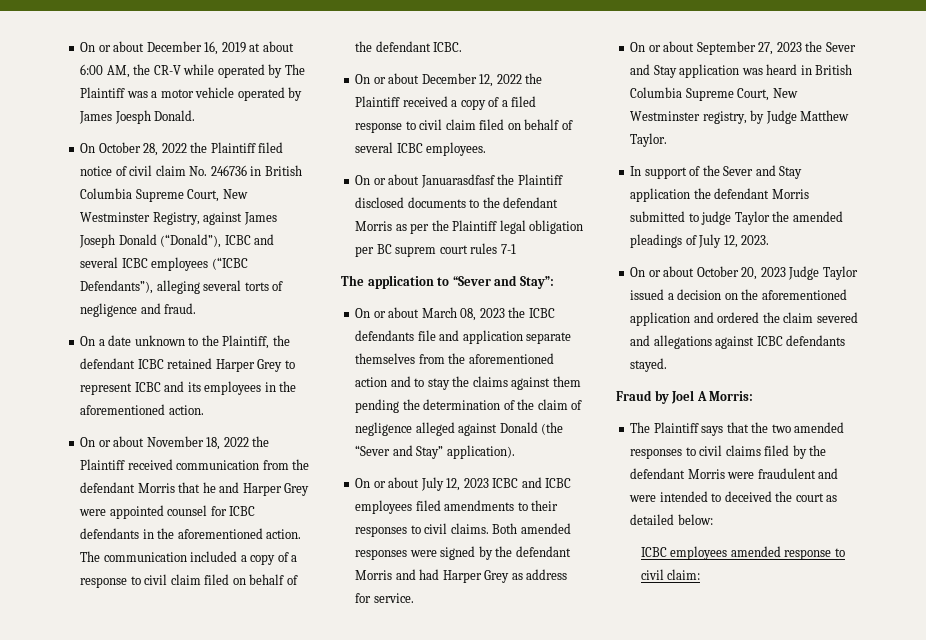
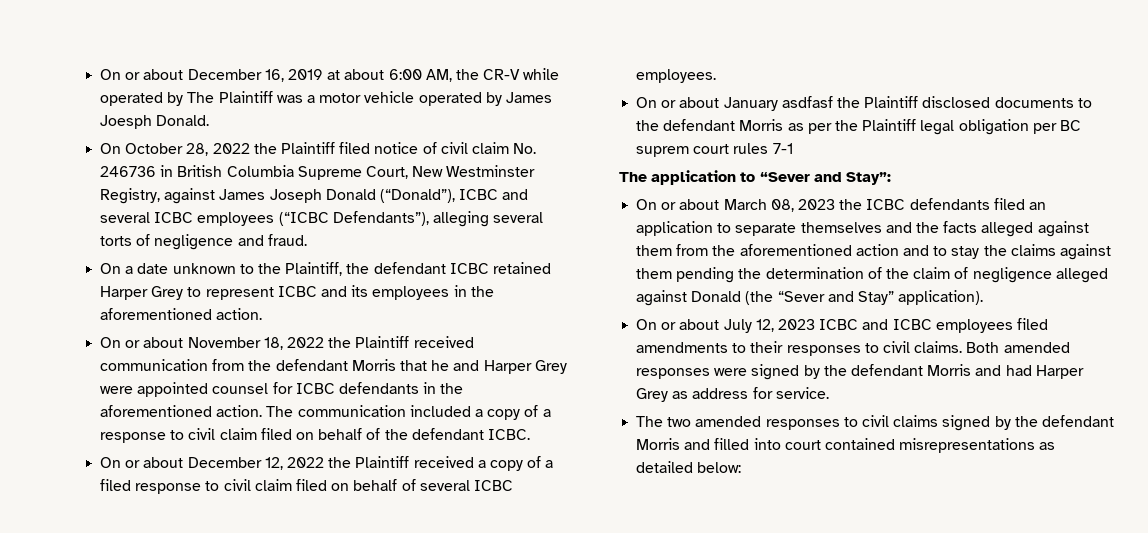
- On or about Januarasdfasf the Plaintiff disclosed documents to the defendant Morris as per the Plaintiff legal obligation per BC suprem court rules 7-1
+ On or about January asdfasf the Plaintiff disclosed documents to the defendant Morris as per the Plaintiff legal obligation per BC suprem court rules 7-1
- On or about March 08, 2023 the ICBC defendants file and application separate themselves from the aforementioned action and to stay the claims against them pending the determination of the claim of negligence alleged against Donald (the “Sever and Stay” application).
+ On or about March 08, 2023 the ICBC defendants filed an application to separate themselves and the facts alleged against them from the aforementioned action and to stay the claims against them pending the determination of the claim of negligence alleged against Donald (the “Sever and Stay” application).
- On or about September 27, 2023 the Sever and Stay application was heard in British Columbia Supreme Court, New Westminster registry, by Judge Matthew Taylor.
- In support of the Sever and Stay application the defendant Morris submitted to judge Taylor the amended pleadings of July 12, 2023.
- On or about October 20, 2023 Judge Taylor issued a decision on the aforementioned application and ordered the claim severed and allegations against ICBC defendants stayed.
- Fraud by Joel A Morris:
- The Plaintiff says that the two amended responses to civil claims filed by the defendant Morris were fraudulent and were intended to deceived the court as detailed below:
- ICBC employees amended response to civil claim:
+ The two amended responses to civil claims signed by the defendant Morris and filled into court contained misrepresentations as detailed below:

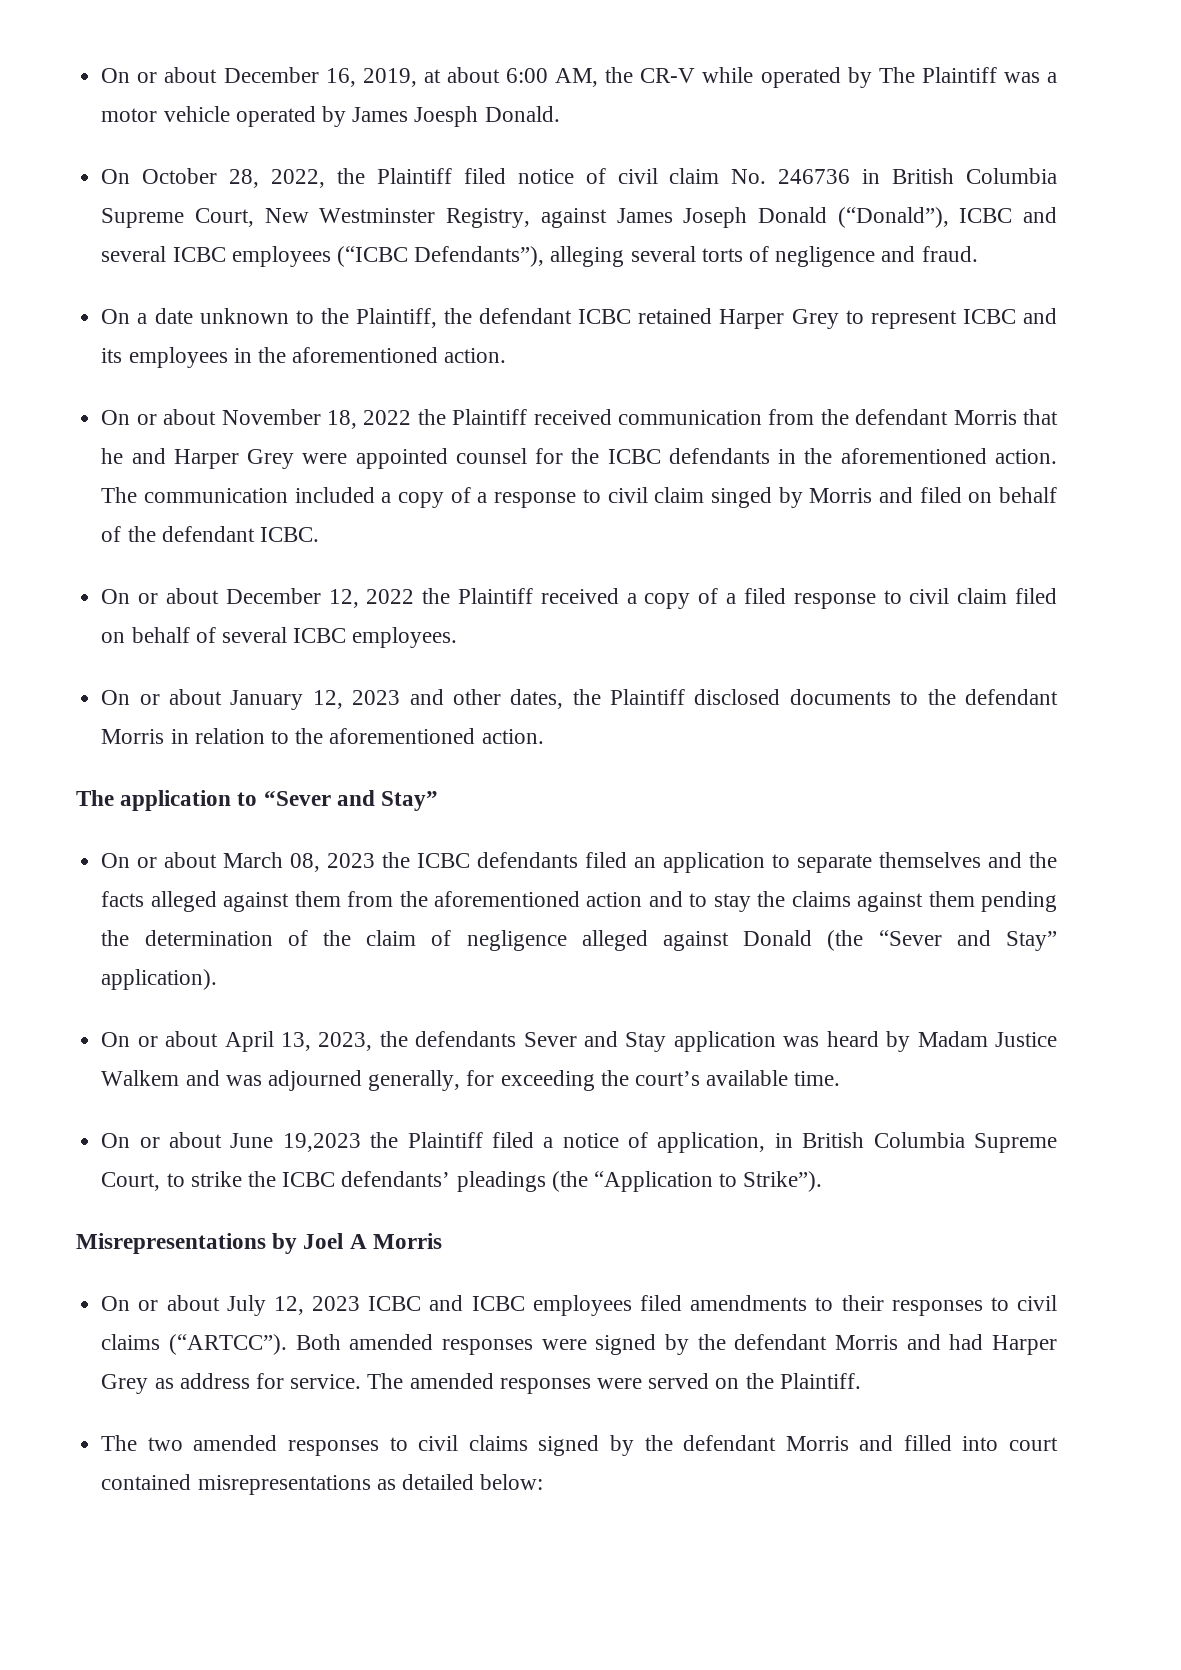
- On or about December 16, 2019 at about 6:00 AM, the CR-V while operated by The Plaintiff was a motor vehicle operated by James Joesph Donald.
+ On or about December 16, 2019, at about 6:00 AM, the CR-V while operated by The Plaintiff was a motor vehicle operated by James Joesph Donald.
- On October 28, 2022 the Plaintiff filed notice of civil claim No. 246736 in British Columbia Supreme Court, New Westminster Registry, against James Joseph Donald (“Donald”), ICBC and several ICBC employees (“ICBC Defendants”), alleging several torts of negligence and fraud.
+ On October 28, 2022, the Plaintiff filed notice of civil claim No. 246736 in British Columbia Supreme Court, New Westminster Registry, against James Joseph Donald (“Donald”), ICBC and several ICBC employees (“ICBC Defendants”), alleging several torts of negligence and fraud.
- On or about November 18, 2022 the Plaintiff received communication from the defendant Morris that he and Harper Grey were appointed counsel for ICBC defendants in the aforementioned action.
+ On or about November 18, 2022 the Plaintiff received communication from the defendant Morris that he and Harper Grey were appointed counsel for the ICBC defendants in the aforementioned action.
- The communication included a copy of a response to civil claim filed on behalf of the defendant ICBC.
+ The communication included a copy of a response to civil claim singed by Morris and filed on behalf of the defendant ICBC.
- On or about January asdfasf the Plaintiff disclosed documents to the defendant Morris as per the Plaintiff legal obligation per BC suprem court rules 7-1
+ On or about January 12, 2023 and other dates, the Plaintiff disclosed documents to the defendant Morris in relation to the aforementioned action.
- The application to “Sever and Stay”:
+ The application to “Sever and Stay”
+ On or about April 13, 2023, the defendants Sever and Stay application was heard by Madam Justice Walkem and was adjourned generally, for exceeding the court’s available time.
+ On or about June 19,2023 the Plaintiff filed a notice of application, in British Columbia Supreme Court, to strike the ICBC defendants’ pleadings (the “Application to Strike”).
+ Misrepresentations by Joel A Morris
- On or about July 12, 2023 ICBC and ICBC employees filed amendments to their responses to civil claims.
+ On or about July 12, 2023 ICBC and ICBC employees filed amendments to their responses to civil claims (“ARTCC”).
+ The amended responses were served on the Plaintiff.

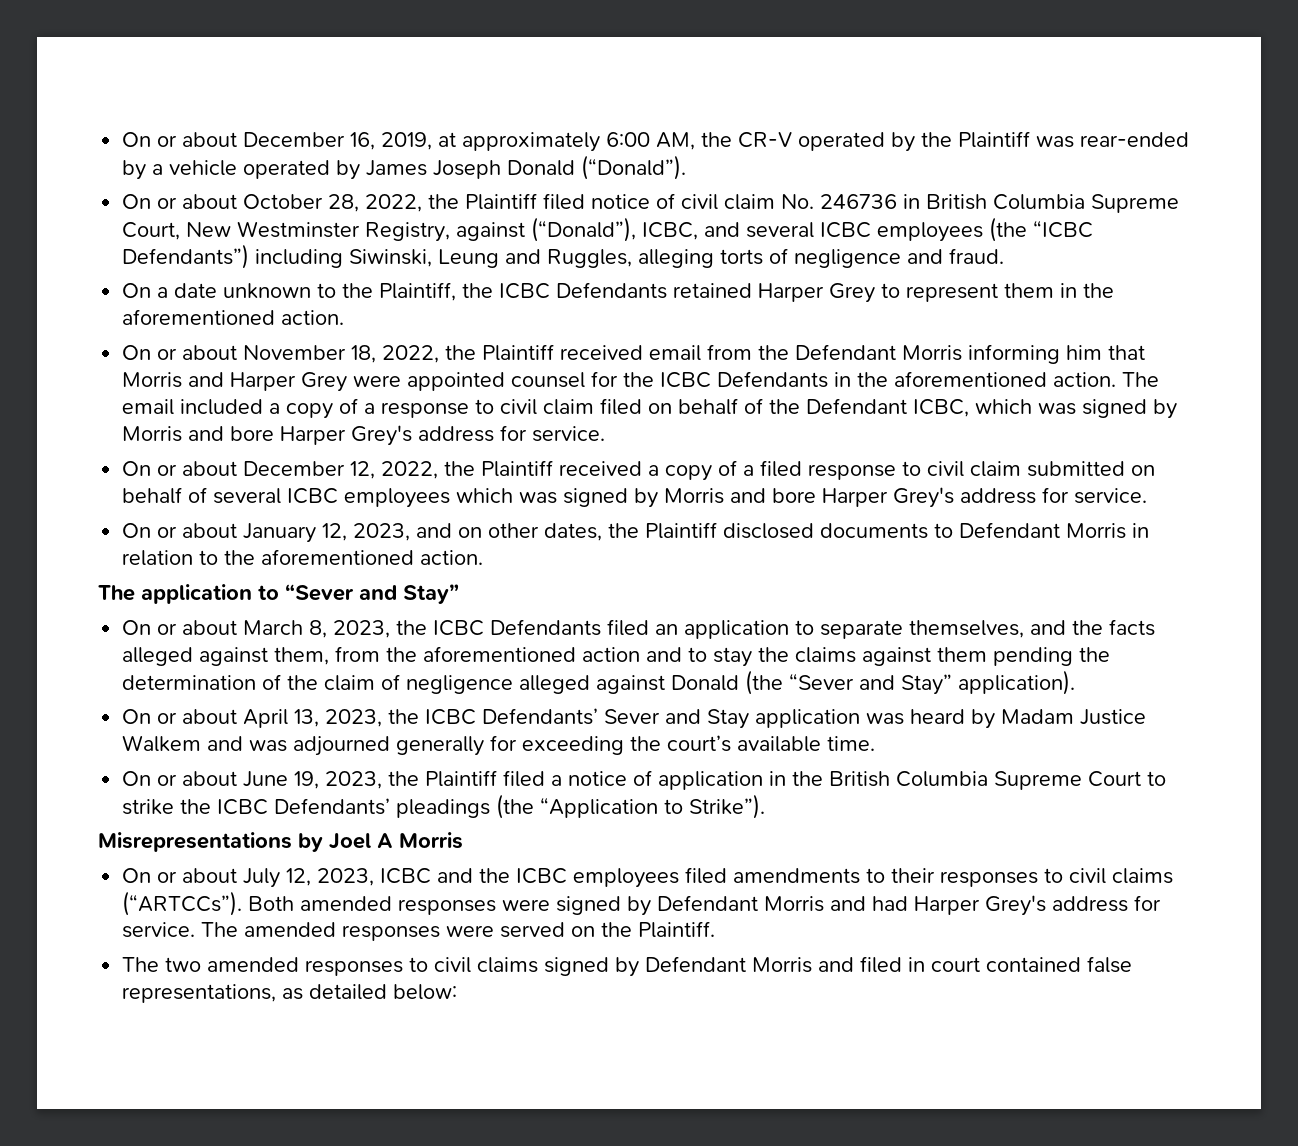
- On or about December 16, 2019, at about 6:00 AM, the CR-V while operated by The Plaintiff was a motor vehicle operated by James Joesph Donald.
- On October 28, 2022, the Plaintiff filed notice of civil claim No. 246736 in British Columbia Supreme Court, New Westminster Registry, against James Joseph Donald (“Donald”), ICBC and several ICBC employees (“ICBC Defendants”), alleging several torts of negligence and fraud.
+ On or about December 16, 2019, at approximately 6:00 AM, the CR-V operated by the Plaintiff was rear-ended by a vehicle operated by James Joseph Donald (“Donald”).
+ On or about October 28, 2022, the Plaintiff filed notice of civil claim No. 246736 in British Columbia Supreme Court, New Westminster Registry, against (“Donald”), ICBC, and several ICBC employees (the “ICBC Defendants”) including Siwinski, Leung and Ruggles, alleging torts of negligence and fraud.
- On a date unknown to the Plaintiff, the defendant ICBC retained Harper Grey to represent ICBC and its employees in the aforementioned action.
+ On a date unknown to the Plaintiff, the ICBC Defendants retained Harper Grey to represent them in the aforementioned action.
- On or about November 18, 2022 the Plaintiff received communication from the defendant Morris that he and Harper Grey were appointed counsel for the ICBC defendants in the aforementioned action.
+ On or about November 18, 2022, the Plaintiff received email from the Defendant Morris informing him that Morris and Harper Grey were appointed counsel for the ICBC Defendants in the aforementioned action.
- The communication included a copy of a response to civil claim singed by Morris and filed on behalf of the defendant ICBC.
+ The email included a copy of a response to civil claim filed on behalf of the Defendant ICBC, which was signed by Morris and bore Harper Grey's address for service.
- On or about December 12, 2022 the Plaintiff received a copy of a filed response to civil claim filed on behalf of several ICBC employees.
+ On or about December 12, 2022, the Plaintiff received a copy of a filed response to civil claim submitted on behalf of several ICBC employees which was signed by Morris and bore Harper Grey's address for service.
- On or about January 12, 2023 and other dates, the Plaintiff disclosed documents to the defendant Morris in relation to the aforementioned action.
+ On or about January 12, 2023, and on other dates, the Plaintiff disclosed documents to Defendant Morris in relation to the aforementioned action.
- On or about March 08, 2023 the ICBC defendants filed an application to separate themselves and the facts alleged against them from the aforementioned action and to stay the claims against them pending the determination of the claim of negligence alleged against Donald (the “Sever and Stay” application).
+ On or about March 8, 2023, the ICBC Defendants filed an application to separate themselves, and the facts alleged against them, from the aforementioned action and to stay the claims against them pending the determination of the claim of negligence alleged against Donald (the “Sever and Stay” application).
- On or about April 13, 2023, the defendants Sever and Stay application was heard by Madam Justice Walkem and was adjourned generally, for exceeding the court’s available time.
+ On or about April 13, 2023, the ICBC Defendants’ Sever and Stay application was heard by Madam Justice Walkem and was adjourned generally for exceeding the court’s available time.
- On or about June 19,2023 the Plaintiff filed a notice of application, in British Columbia Supreme Court, to strike the ICBC defendants’ pleadings (the “Application to Strike”).
+ On or about June 19, 2023, the Plaintiff filed a notice of application in the British Columbia Supreme Court to strike the ICBC Defendants’ pleadings (the “Application to Strike”).
- On or about July 12, 2023 ICBC and ICBC employees filed amendments to their responses to civil claims (“ARTCC”).
+ On or about July 12, 2023, ICBC and the ICBC employees filed amendments to their responses to civil claims (“ARTCCs”).
- Both amended responses were signed by the defendant Morris and had Harper Grey as address for service.
+ Both amended responses were signed by Defendant Morris and had Harper Grey's address for service.
- The two amended responses to civil claims signed by the defendant Morris and filled into court contained misrepresentations as detailed below:
+ The two amended responses to civil claims signed by Defendant Morris and filed in court contained false representations, as detailed below:

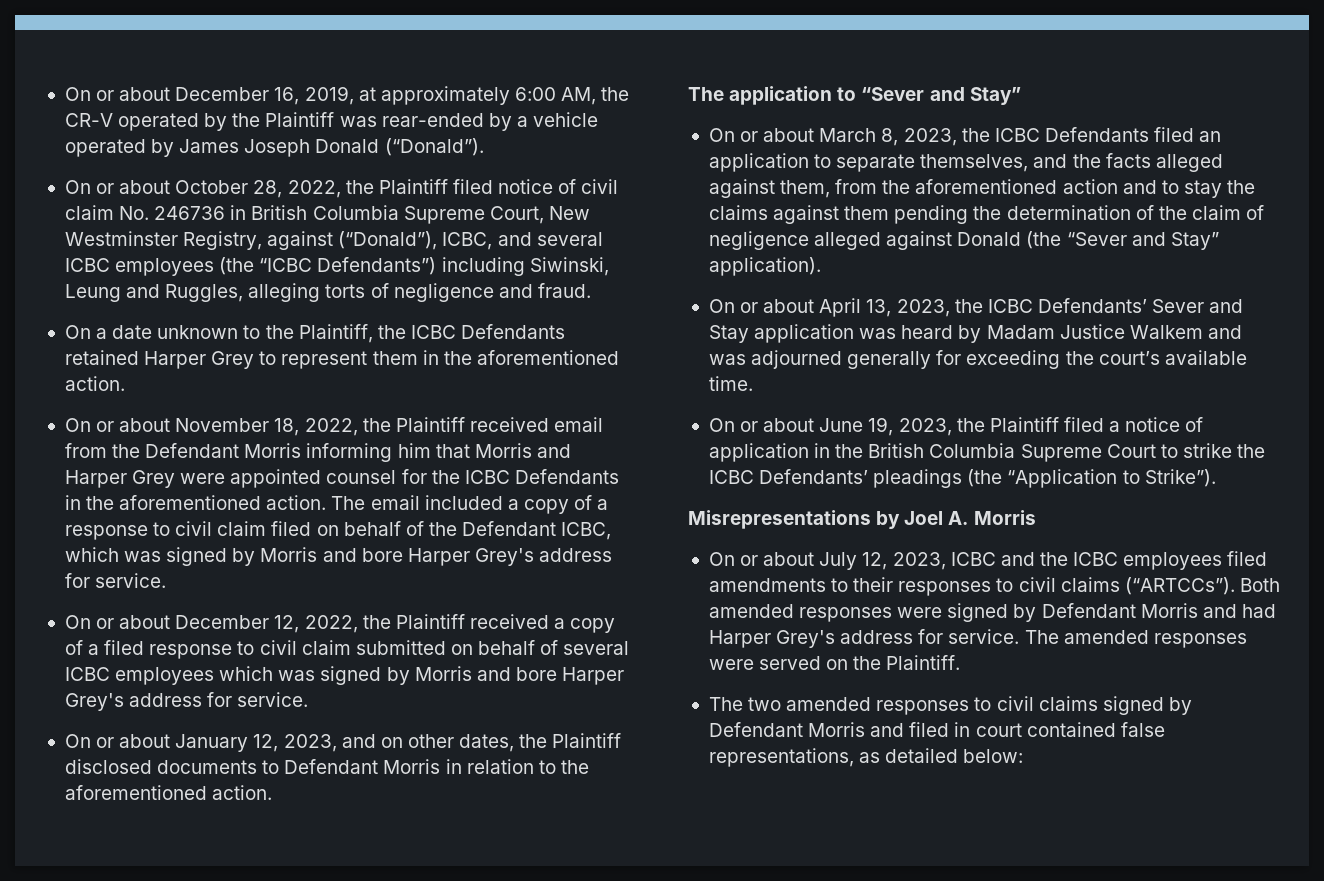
- Misrepresentations by Joel A Morris
+ Misrepresentations by Joel A. Morris

